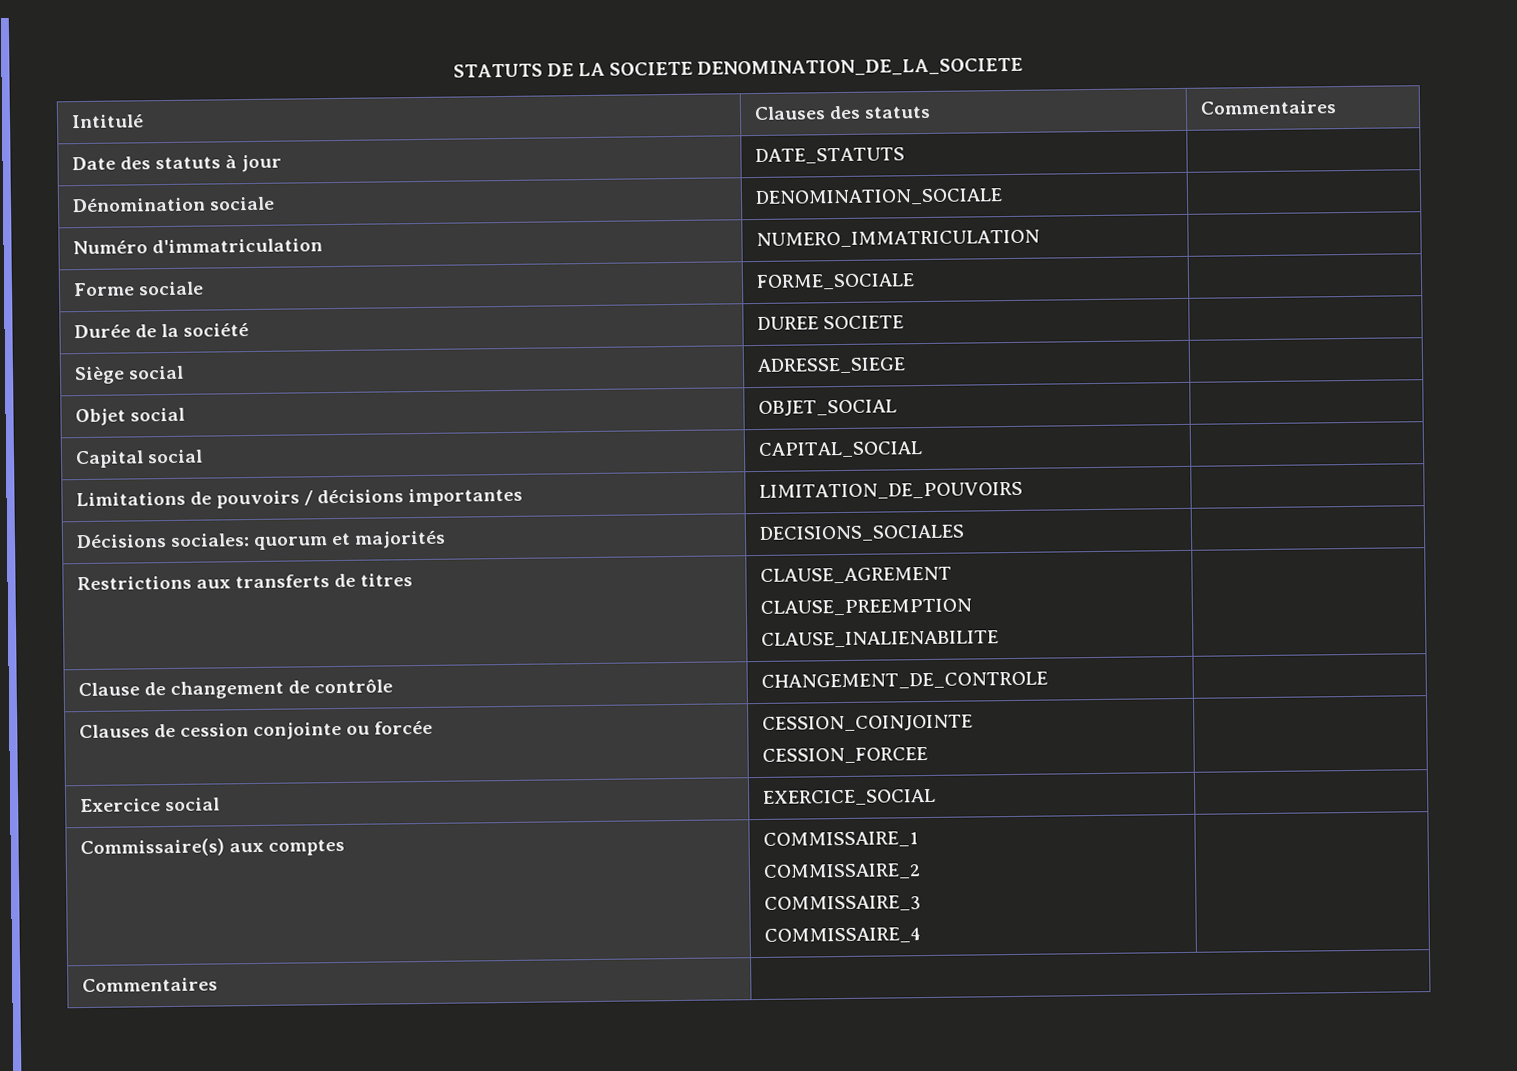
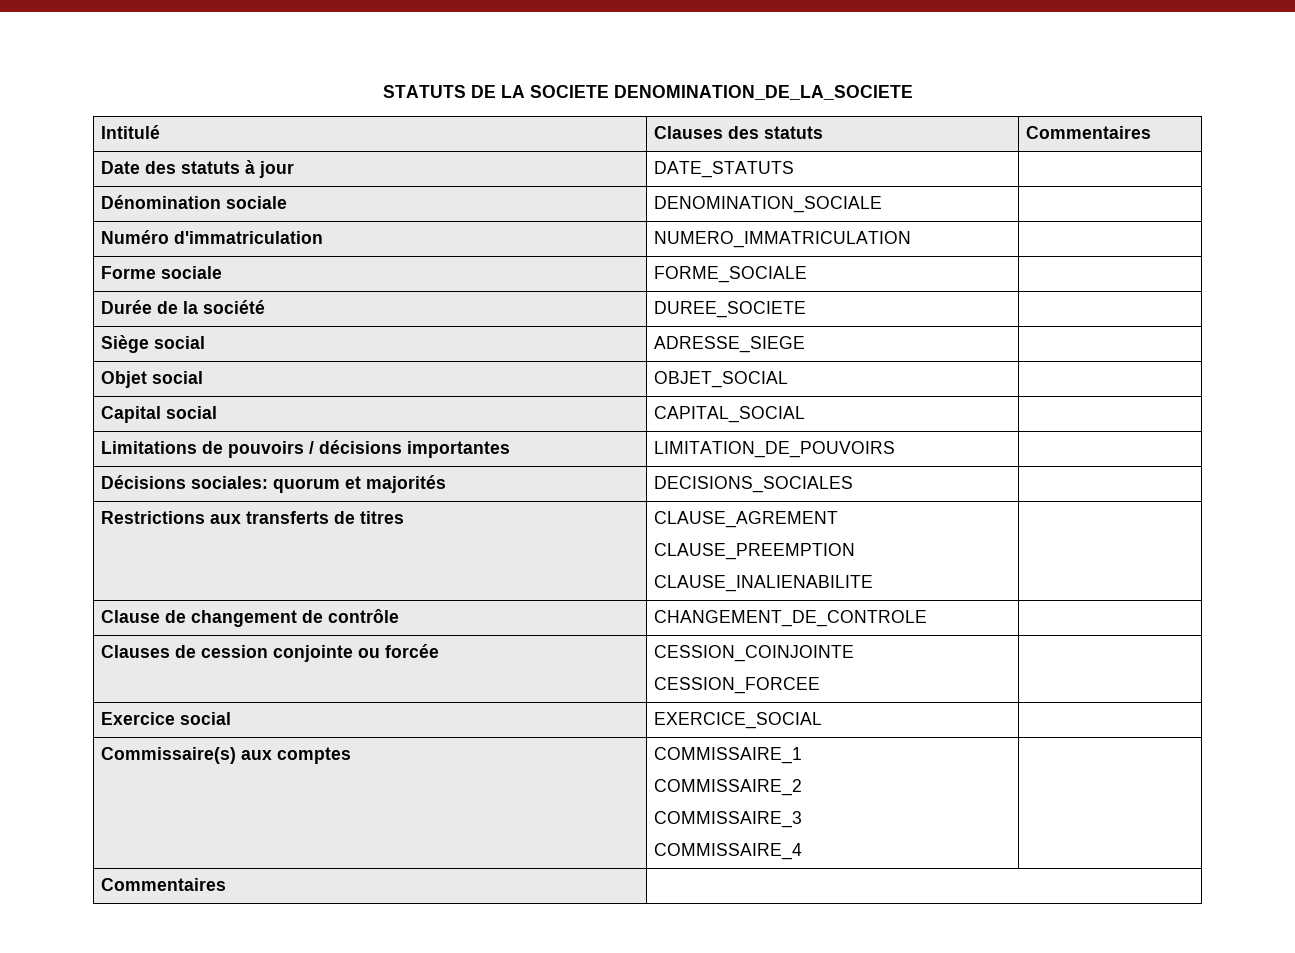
- Durée de la société | DUREE SOCIETE |
+ Durée de la société | DUREE_SOCIETE |

